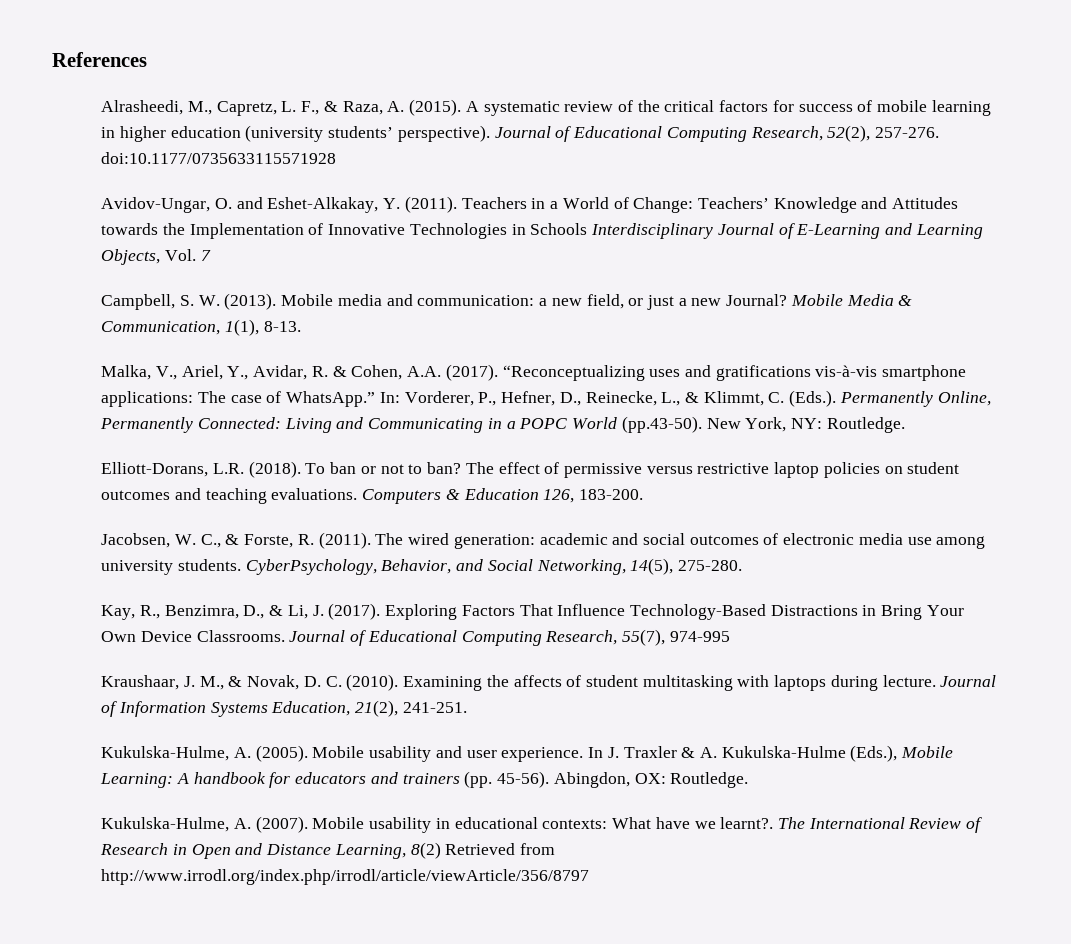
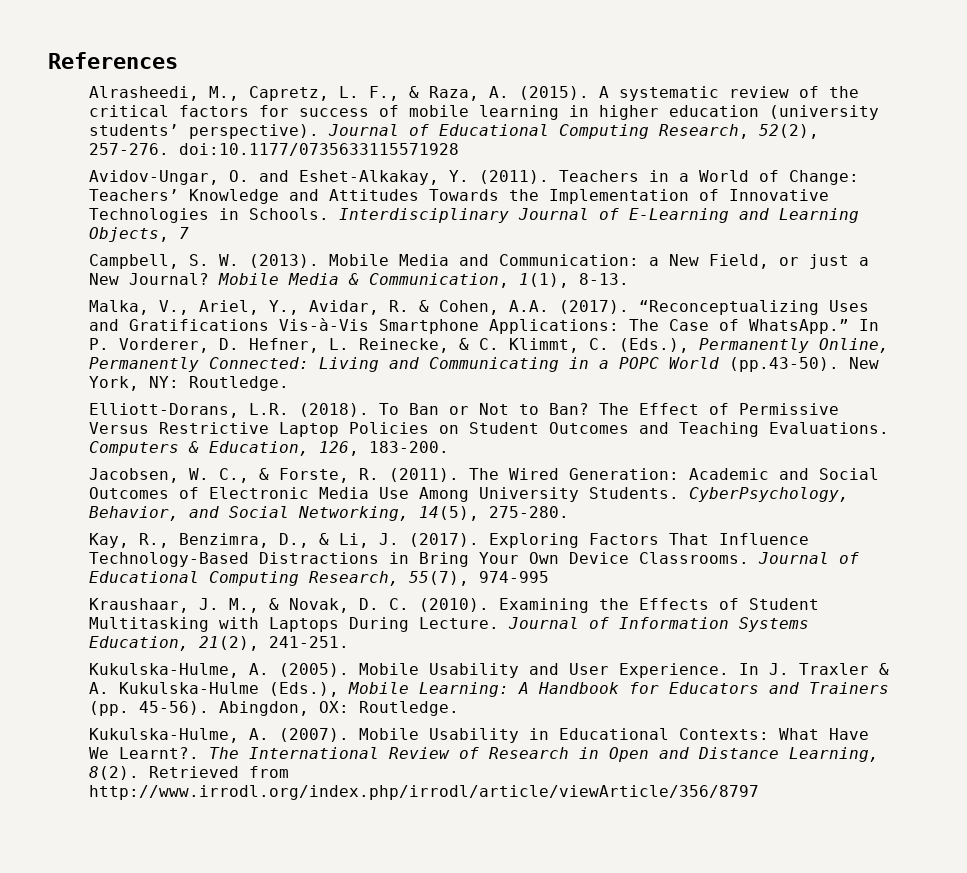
- Teachers in a World of Change: Teachers’ Knowledge and Attitudes towards the Implementation of Innovative Technologies in Schools Interdisciplinary Journal of E-Learning and Learning Objects, Vol. 7
+ Teachers in a World of Change: Teachers’ Knowledge and Attitudes Towards the Implementation of Innovative Technologies in Schools. Interdisciplinary Journal of E-Learning and Learning Objects, 7
- Mobile media and communication: a new field, or just a new Journal?
+ Mobile Media and Communication: a New Field, or just a New Journal?
- “Reconceptualizing uses and gratifications vis-à-vis smartphone applications: The case of WhatsApp.” In: Vorderer, P., Hefner, D., Reinecke, L., & Klimmt, C. (Eds.). Permanently Online, Permanently Connected: Living and Communicating in a POPC World (pp.43-50). New York, NY: Routledge.
+ “Reconceptualizing Uses and Gratifications Vis-à-Vis Smartphone Applications: The Case of WhatsApp.” In P. Vorderer, D. Hefner, L. Reinecke, & C. Klimmt, C. (Eds.), Permanently Online, Permanently Connected: Living and Communicating in a POPC World (pp.43-50). New York, NY: Routledge.
- To ban or not to ban? The effect of permissive versus restrictive laptop policies on student outcomes and teaching evaluations.
+ To Ban or Not to Ban? The Effect of Permissive Versus Restrictive Laptop Policies on Student Outcomes and Teaching Evaluations.
- Computers & Education 126, 183-200.
+ Computers & Education, 126, 183-200.
- The wired generation: academic and social outcomes of electronic media use among university students.
+ The Wired Generation: Academic and Social Outcomes of Electronic Media Use Among University Students.
- Examining the affects of student multitasking with laptops during lecture.
+ Examining the Effects of Student Multitasking with Laptops During Lecture.
- Mobile usability and user experience.
+ Mobile Usability and User Experience.
- In J. Traxler & A. Kukulska-Hulme (Eds.), Mobile Learning: A handbook for educators and trainers (pp. 45-56).
+ In J. Traxler & A. Kukulska-Hulme (Eds.), Mobile Learning: A Handbook for Educators and Trainers (pp. 45-56).
- Mobile usability in educational contexts: What have we learnt?.
+ Mobile Usability in Educational Contexts: What Have We Learnt?.
- The International Review of Research in Open and Distance Learning, 8(2) Retrieved from http://www.irrodl.org/index.php/irrodl/article/viewArticle/356/8797
+ The International Review of Research in Open and Distance Learning, 8(2). Retrieved from http://www.irrodl.org/index.php/irrodl/article/viewArticle/356/8797

